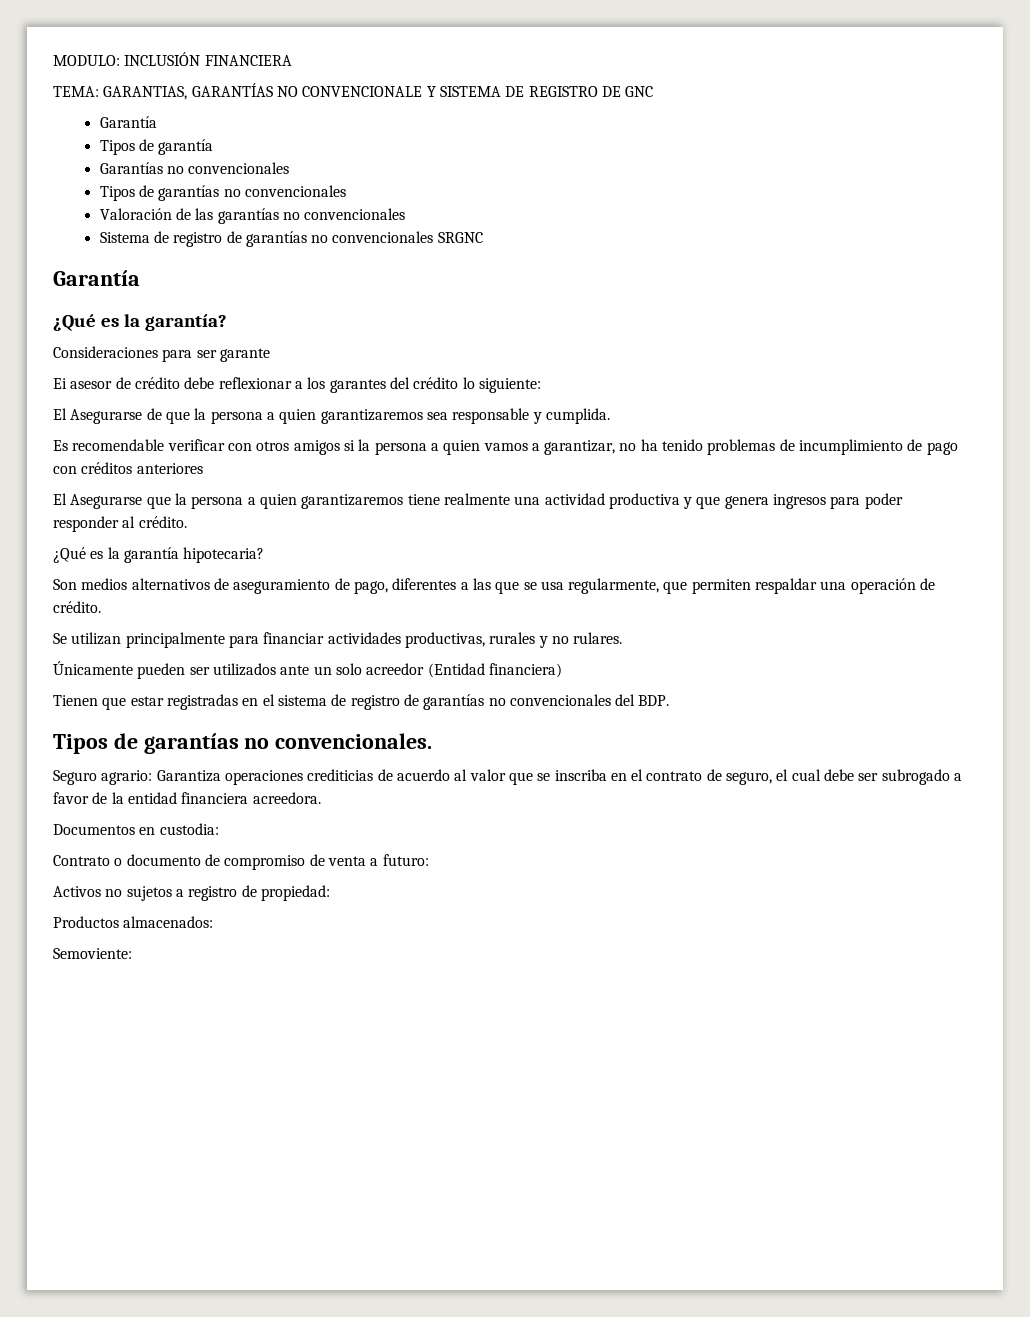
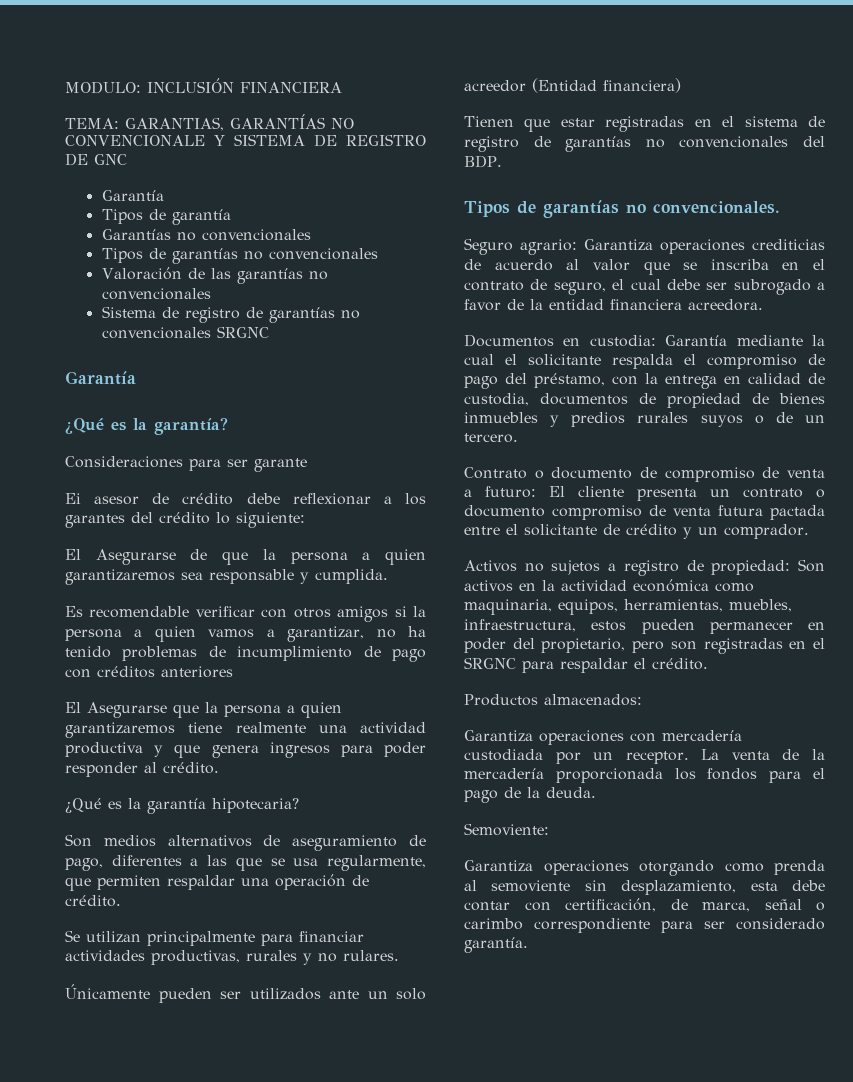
- Documentos en custodia:
+ Documentos en custodia: Garantía mediante la cual el solicitante respalda el compromiso de pago del préstamo, con la entrega en calidad de custodia, documentos de propiedad de bienes inmuebles y predios rurales suyos o de un tercero.
- Contrato o documento de compromiso de venta a futuro:
+ Contrato o documento de compromiso de venta a futuro: El cliente presenta un contrato o documento compromiso de venta futura pactada entre el solicitante de crédito y un comprador.
- Activos no sujetos a registro de propiedad:
+ Activos no sujetos a registro de propiedad: Son activos en la actividad económica como maquinaria, equipos, herramientas, muebles, infraestructura, estos pueden permanecer en poder del propietario, pero son registradas en el SRGNC para respaldar el crédito.
  Productos almacenados:
+ Garantiza operaciones con mercadería custodiada por un receptor. La venta de la mercadería proporcionada los fondos para el pago de la deuda.
  Semoviente:
+ Garantiza operaciones otorgando como prenda al semoviente sin desplazamiento, esta debe contar con certificación, de marca, señal o carimbo correspondiente para ser considerado garantía.

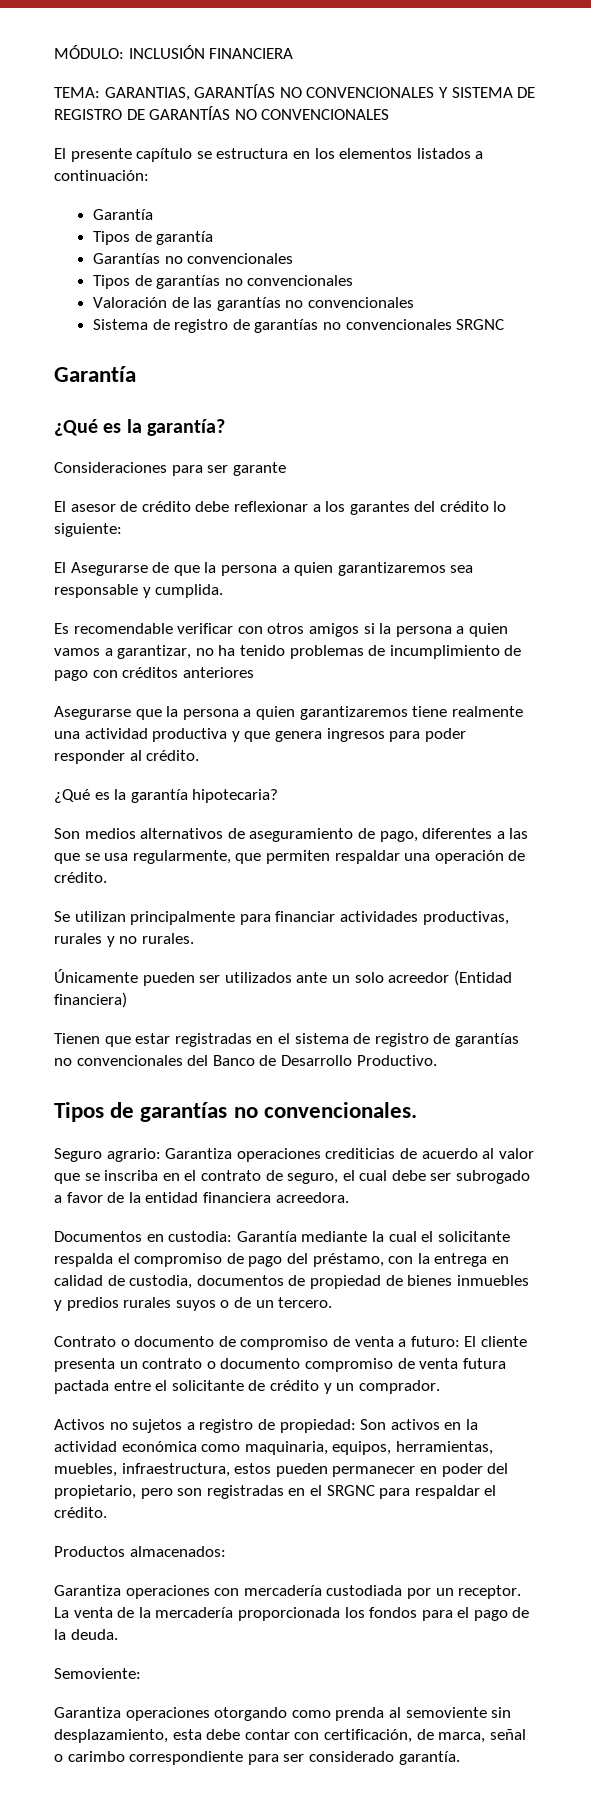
- MODULO: INCLUSIÓN FINANCIERA
+ MÓDULO: INCLUSIÓN FINANCIERA
- TEMA: GARANTIAS, GARANTÍAS NO CONVENCIONALE Y SISTEMA DE REGISTRO DE GNC
+ TEMA: GARANTIAS, GARANTÍAS NO CONVENCIONALES Y SISTEMA DE REGISTRO DE GARANTÍAS NO CONVENCIONALES
+ El presente capítulo se estructura en los elementos listados a continuación:
- Ei asesor de crédito debe reflexionar a los garantes del crédito lo siguiente:
+ El asesor de crédito debe reflexionar a los garantes del crédito lo siguiente:
- El Asegurarse que la persona a quien garantizaremos tiene realmente una actividad productiva y que genera ingresos para poder responder al crédito.
+ Asegurarse que la persona a quien garantizaremos tiene realmente una actividad productiva y que genera ingresos para poder responder al crédito.
- Se utilizan principalmente para financiar actividades productivas, rurales y no rulares.
+ Se utilizan principalmente para financiar actividades productivas, rurales y no rurales.
- Tienen que estar registradas en el sistema de registro de garantías no convencionales del BDP.
+ Tienen que estar registradas en el sistema de registro de garantías no convencionales del Banco de Desarrollo Productivo.

